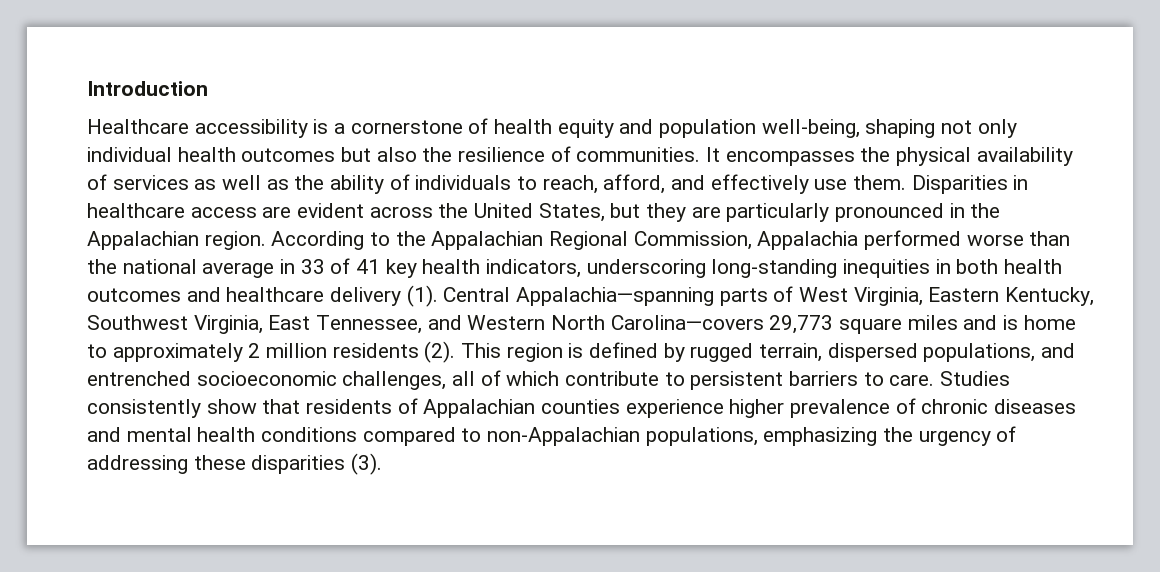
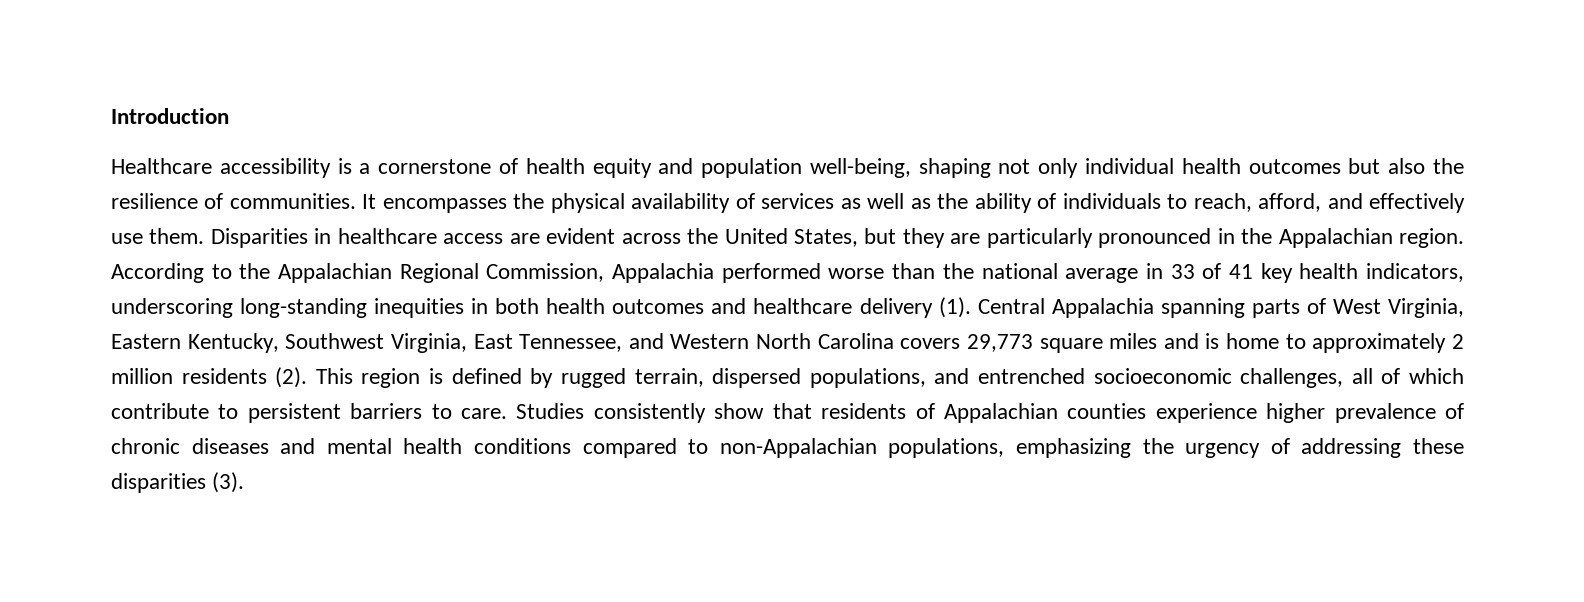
- Central Appalachia—spanning parts of West Virginia, Eastern Kentucky, Southwest Virginia, East Tennessee, and Western North Carolina—covers 29,773 square miles and is home to approximately 2 million residents (2).
+ Central Appalachia spanning parts of West Virginia, Eastern Kentucky, Southwest Virginia, East Tennessee, and Western North Carolina covers 29,773 square miles and is home to approximately 2 million residents (2).

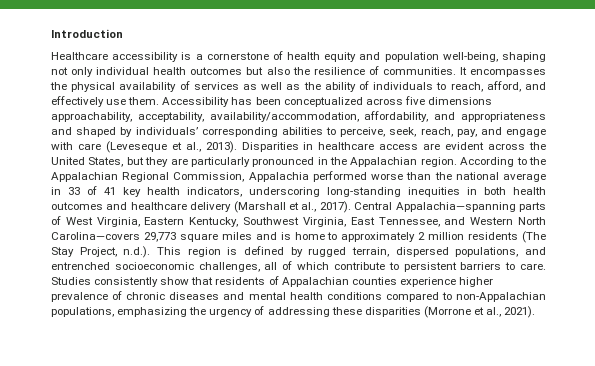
+ Accessibility has been conceptualized across five dimensions approachability, acceptability, availability/accommodation, affordability, and appropriateness and shaped by individuals’ corresponding abilities to perceive, seek, reach, pay, and engage with care (Leveseque et al., 2013).
- According to the Appalachian Regional Commission, Appalachia performed worse than the national average in 33 of 41 key health indicators, underscoring long-standing inequities in both health outcomes and healthcare delivery (1). Central Appalachia spanning parts of West Virginia, Eastern Kentucky, Southwest Virginia, East Tennessee, and Western North Carolina covers 29,773 square miles and is home to approximately 2 million residents (2). This region is defined by rugged terrain, dispersed populations, and entrenched socioeconomic challenges, all of which contribute to persistent barriers to care.
+ According to the Appalachian Regional Commission, Appalachia performed worse than the national average in 33 of 41 key health indicators, underscoring long-standing inequities in both health outcomes and healthcare delivery (Marshall et al., 2017). Central Appalachia—spanning parts of West Virginia, Eastern Kentucky, Southwest Virginia, East Tennessee, and Western North Carolina—covers 29,773 square miles and is home to approximately 2 million residents (The Stay Project, n.d.). This region is defined by rugged terrain, dispersed populations, and entrenched socioeconomic challenges, all of which contribute to persistent barriers to care.
- Studies consistently show that residents of Appalachian counties experience higher prevalence of chronic diseases and mental health conditions compared to non-Appalachian populations, emphasizing the urgency of addressing these disparities (3).
+ Studies consistently show that residents of Appalachian counties experience higher prevalence of chronic diseases and mental health conditions compared to non-Appalachian populations, emphasizing the urgency of addressing these disparities (Morrone et al., 2021).

